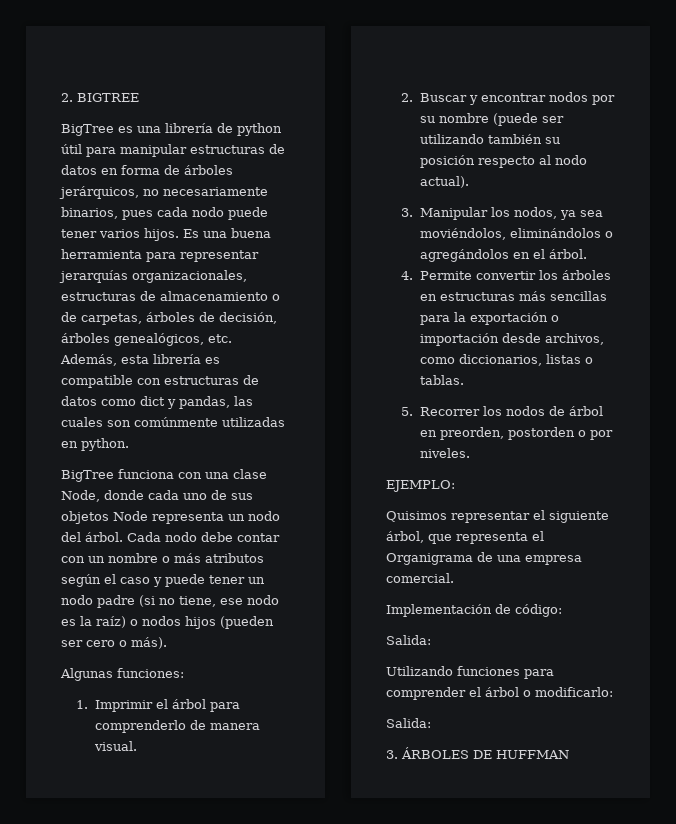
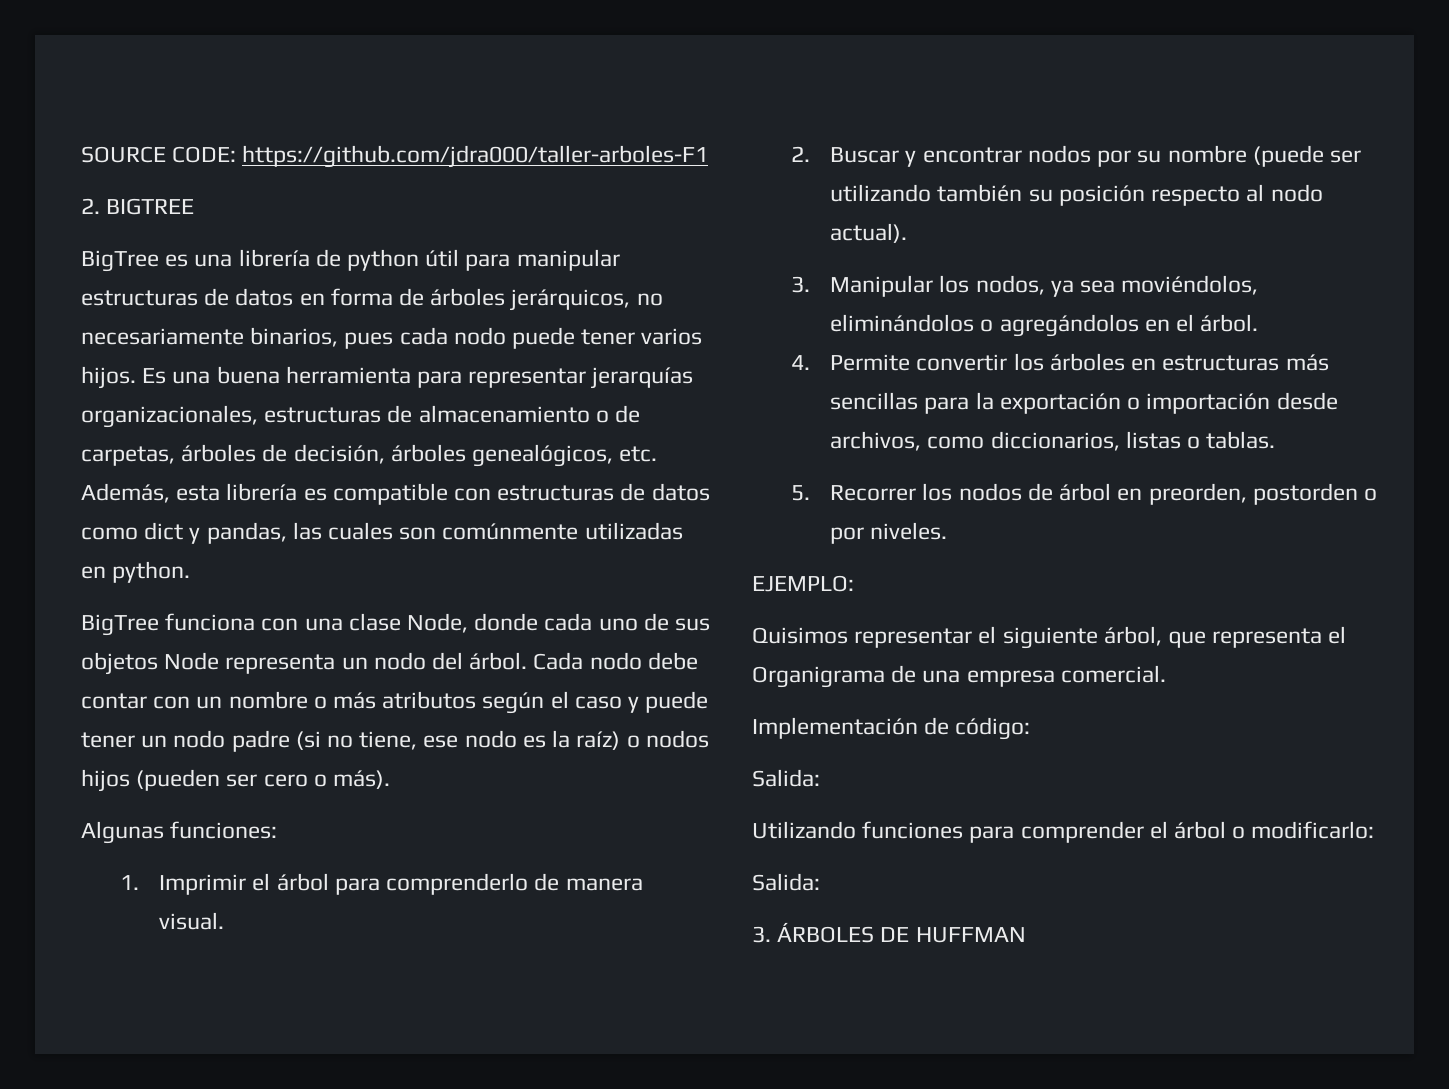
+ SOURCE CODE: https://github.com/jdra000/taller-arboles-F1

